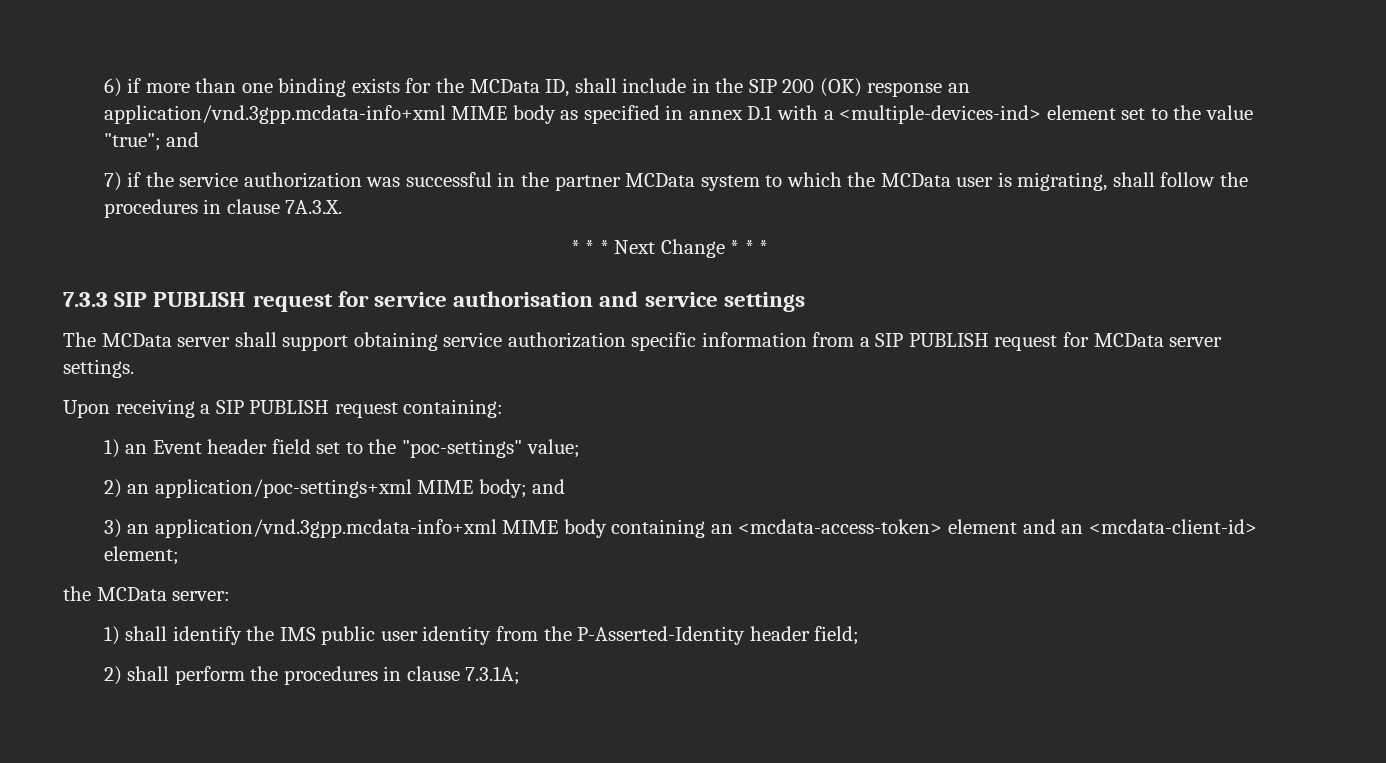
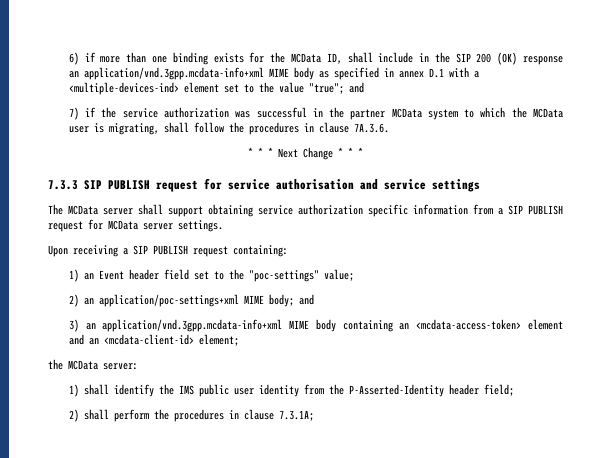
- 7) if the service authorization was successful in the partner MCData system to which the MCData user is migrating, shall follow the procedures in clause 7A.3.X.
+ 7) if the service authorization was successful in the partner MCData system to which the MCData user is migrating, shall follow the procedures in clause 7A.3.6.

